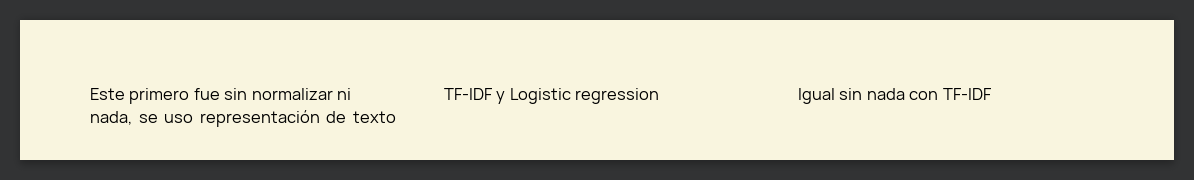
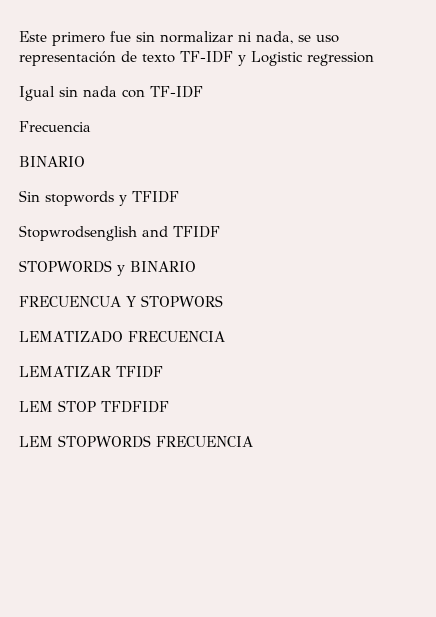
+ Frecuencia
+ BINARIO
+ Sin stopwords y TFIDF
+ Stopwrodsenglish and TFIDF
+ STOPWORDS y BINARIO
+ FRECUENCUA Y STOPWORS
+ LEMATIZADO FRECUENCIA
+ LEMATIZAR TFIDF
+ LEM STOP TFDFIDF
+ LEM STOPWORDS FRECUENCIA

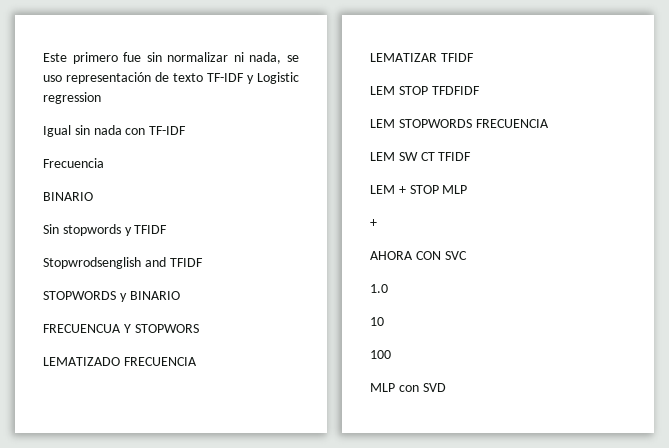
+ LEM SW CT TFIDF
+ LEM + STOP MLP
+ +
+ AHORA CON SVC
+ 1.0
+ 10
+ 100
+ MLP con SVD

